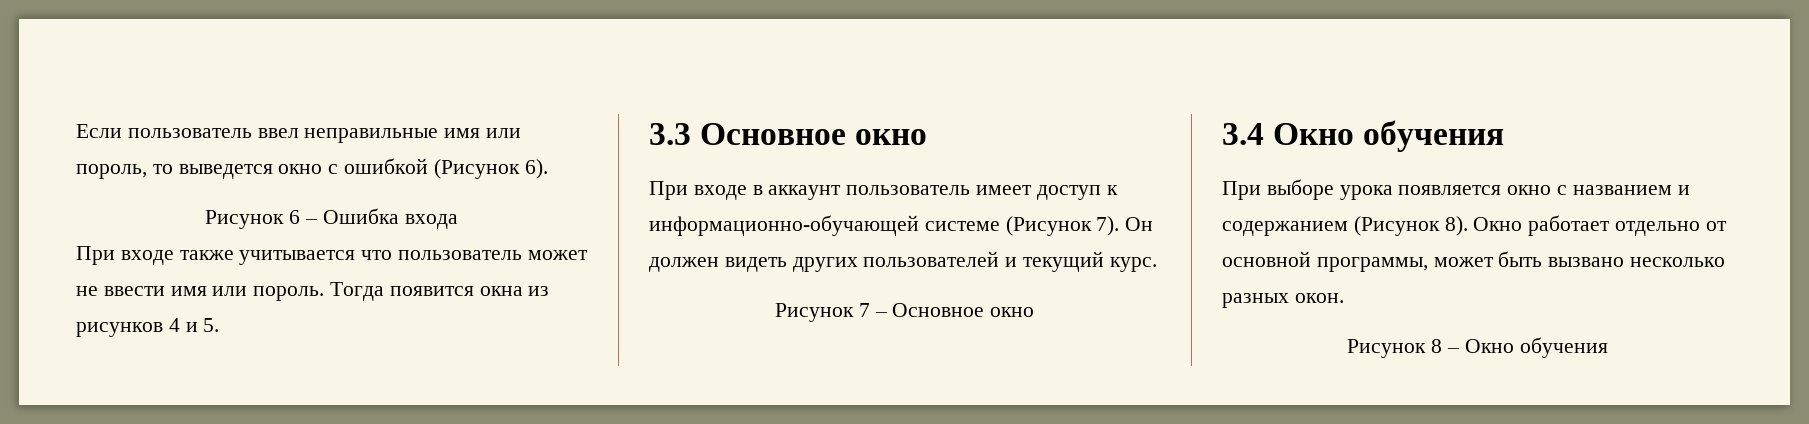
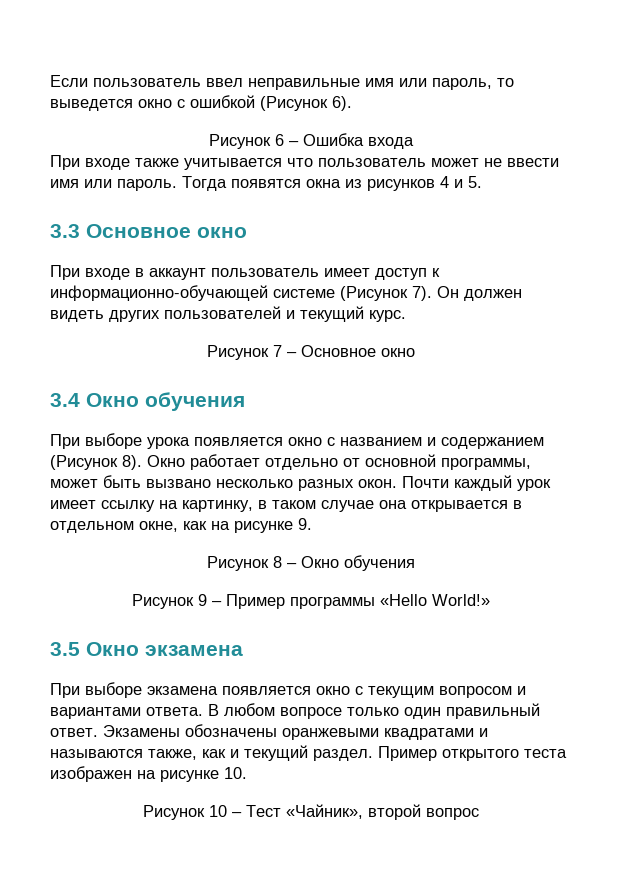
- Если пользователь ввел неправильные имя или пороль, то выведется окно с ошибкой (Рисунок 6).
+ Если пользователь ввел неправильные имя или пароль, то выведется окно с ошибкой (Рисунок 6).
- При входе также учитывается что пользователь может не ввести имя или пороль. Тогда появится окна из рисунков 4 и 5.
+ При входе также учитывается что пользователь может не ввести имя или пароль. Тогда появятся окна из рисунков 4 и 5.
+ Почти каждый урок имеет ссылку на картинку, в таком случае она открывается в отдельном окне, как на рисунке 9.
+ Рисунок 9 – Пример программы «Hello World!»
+ 3.5 Окно экзамена
+ При выборе экзамена появляется окно с текущим вопросом и вариантами ответа. В любом вопросе только один правильный ответ. Экзамены обозначены оранжевыми квадратами и называются также, как и текущий раздел. Пример открытого теста изображен на рисунке 10.
+ Рисунок 10 – Тест «Чайник», второй вопрос

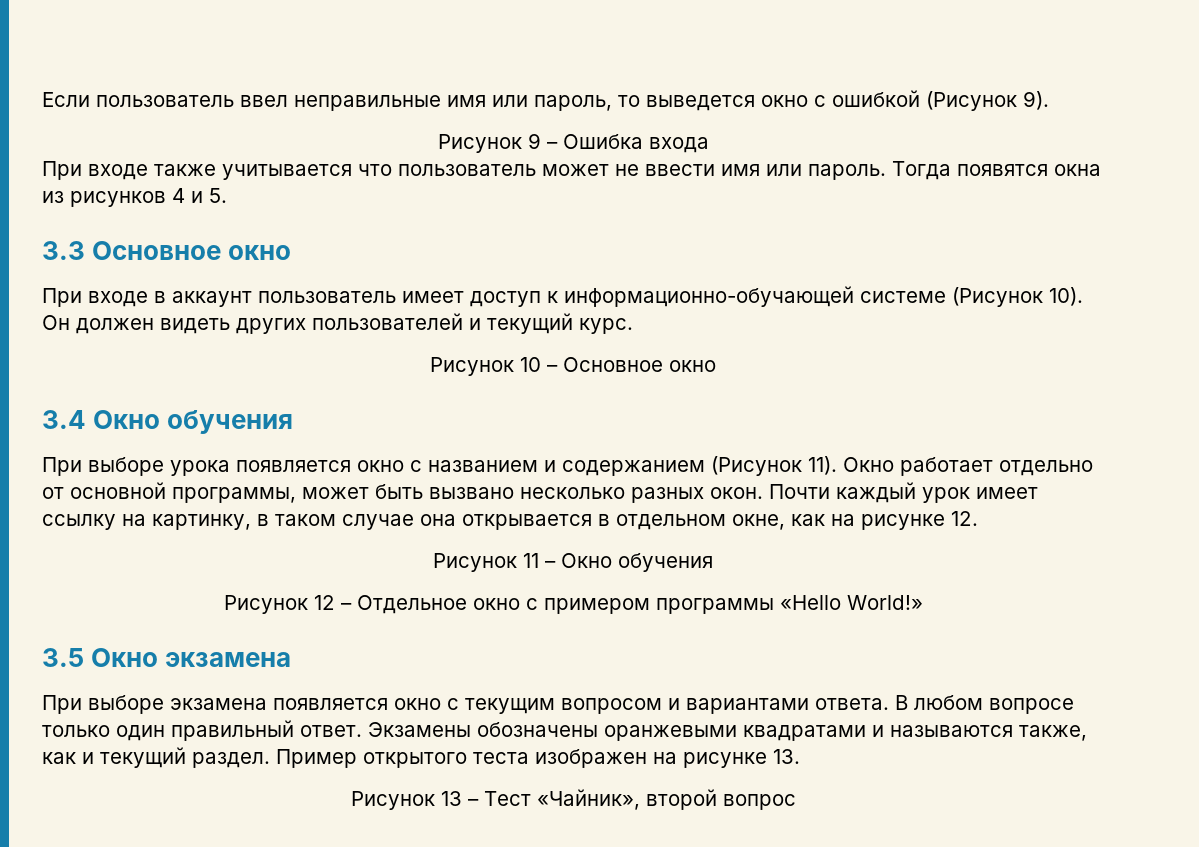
- Если пользователь ввел неправильные имя или пароль, то выведется окно с ошибкой (Рисунок 6).
- Рисунок 6 – Ошибка входа
+ Если пользователь ввел неправильные имя или пароль, то выведется окно с ошибкой (Рисунок 9).
+ Рисунок 9 – Ошибка входа
- При входе в аккаунт пользователь имеет доступ к информационно-обучающей системе (Рисунок 7).
+ При входе в аккаунт пользователь имеет доступ к информационно-обучающей системе (Рисунок 10).
- Рисунок 7 – Основное окно
+ Рисунок 10 – Основное окно
- При выборе урока появляется окно с названием и содержанием (Рисунок 8).
+ При выборе урока появляется окно с названием и содержанием (Рисунок 11).
- Почти каждый урок имеет ссылку на картинку, в таком случае она открывается в отдельном окне, как на рисунке 9.
- Рисунок 8 – Окно обучения
+ Почти каждый урок имеет ссылку на картинку, в таком случае она открывается в отдельном окне, как на рисунке 12.
+ Рисунок 11 – Окно обучения
- Рисунок 9 – Пример программы «Hello World!»
+ Рисунок 12 – Отдельное окно с примером программы «Hello World!»
- Пример открытого теста изображен на рисунке 10.
- Рисунок 10 – Тест «Чайник», второй вопрос
+ Пример открытого теста изображен на рисунке 13.
+ Рисунок 13 – Тест «Чайник», второй вопрос

